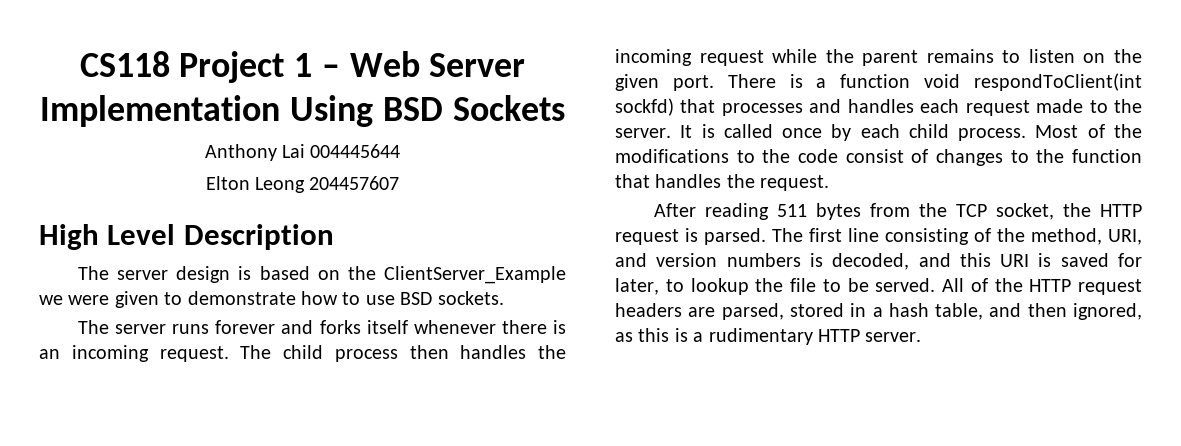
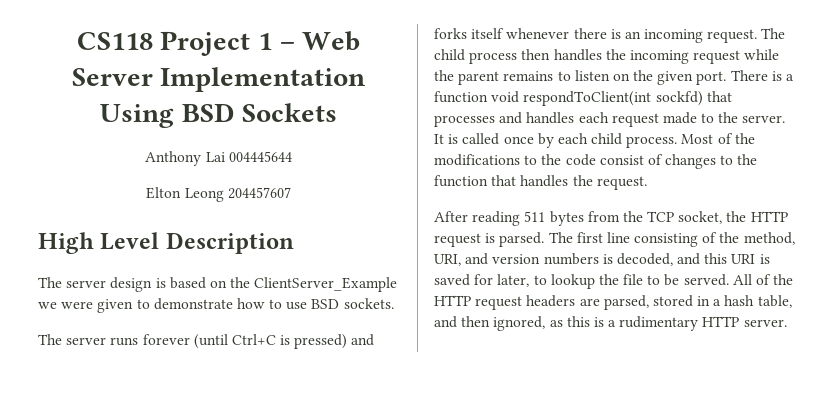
- The server runs forever and forks itself whenever there is an incoming request.
+ The server runs forever (until Ctrl+C is pressed) and forks itself whenever there is an incoming request.

